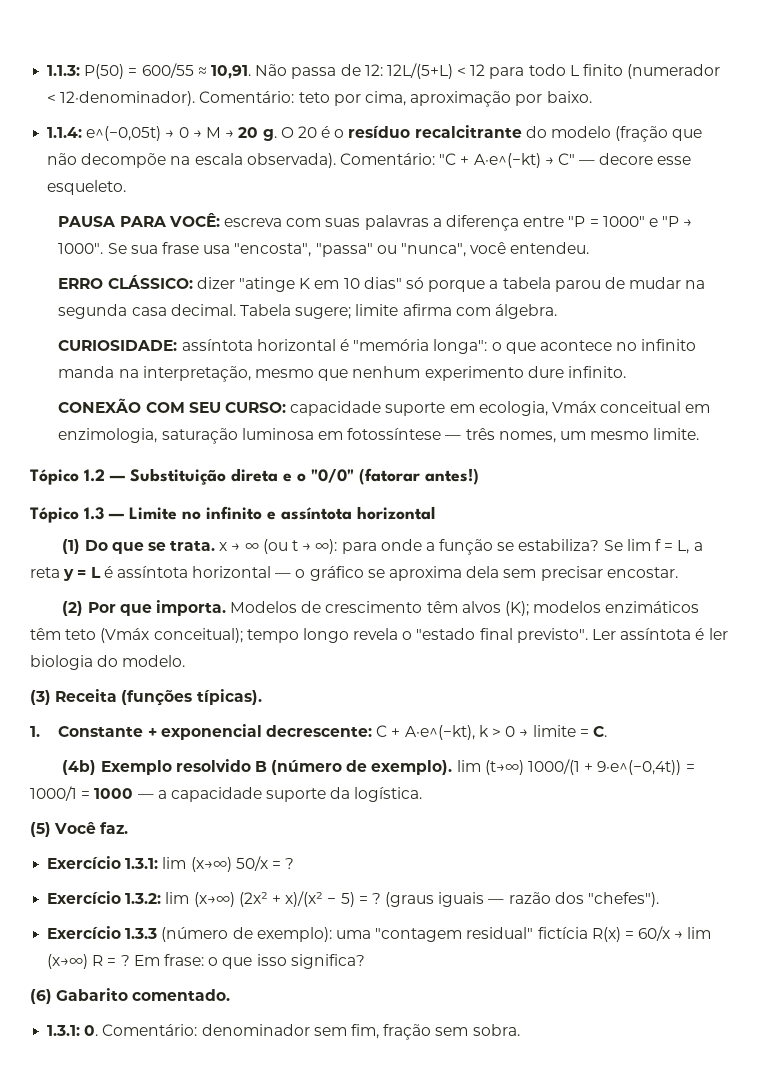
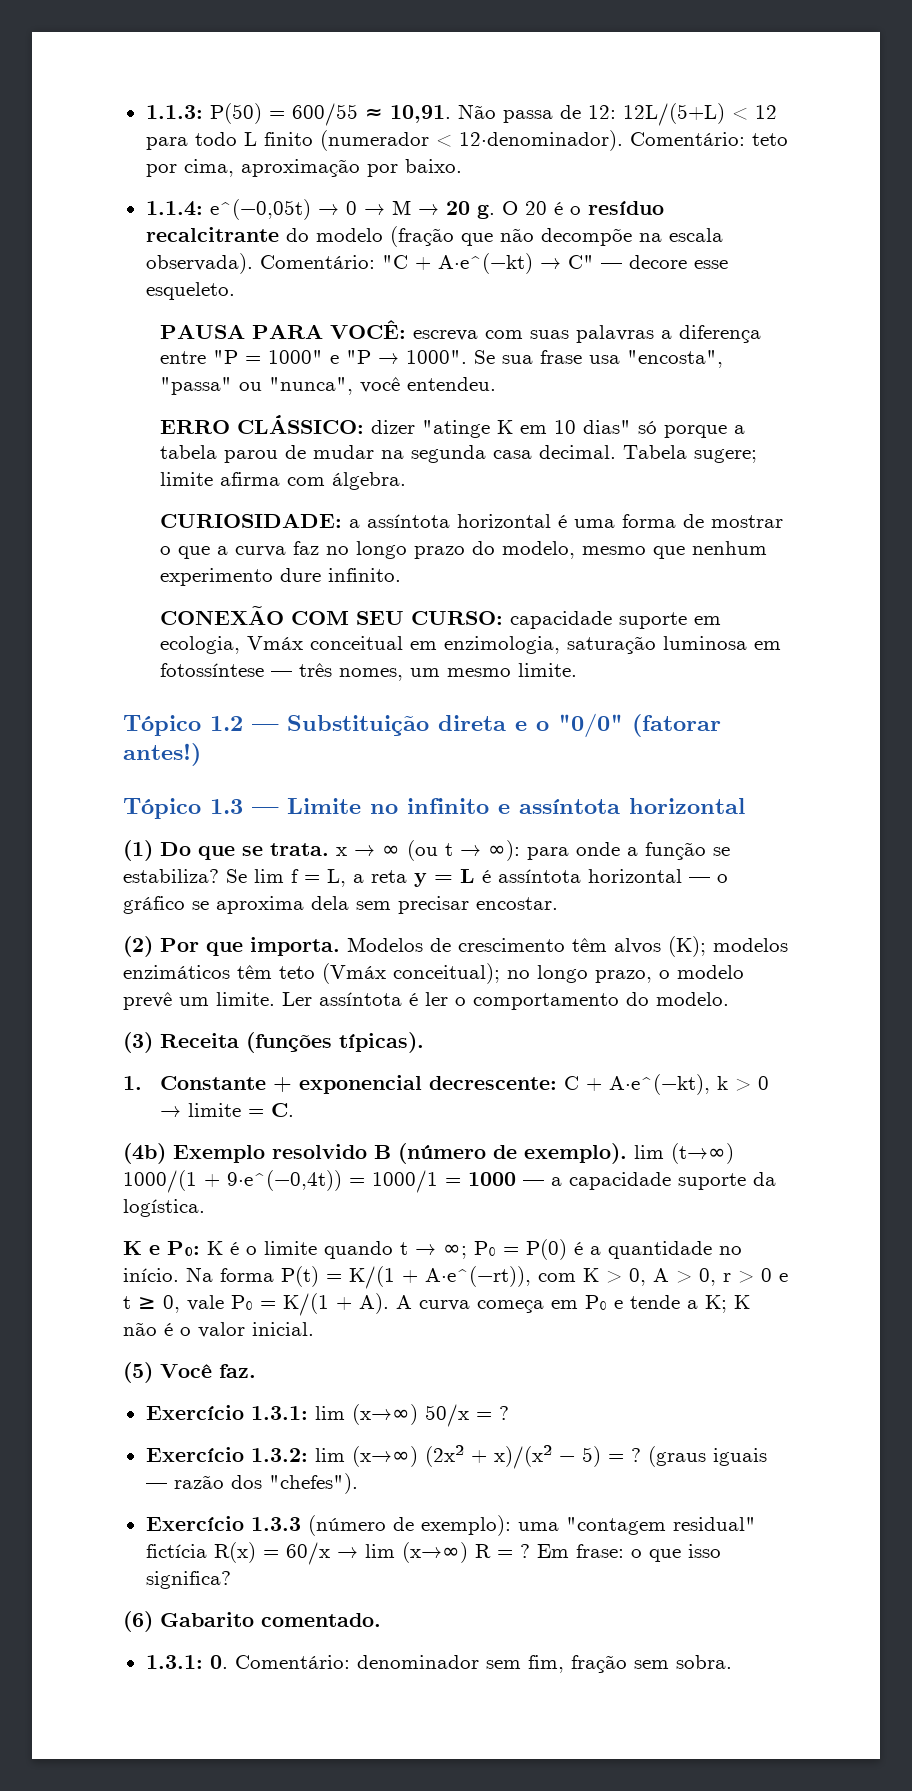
- CURIOSIDADE: assíntota horizontal é "memória longa": o que acontece no infinito manda na interpretação, mesmo que nenhum experimento dure infinito.
+ CURIOSIDADE: a assíntota horizontal é uma forma de mostrar o que a curva faz no longo prazo do modelo, mesmo que nenhum experimento dure infinito.
- Modelos de crescimento têm alvos (K); modelos enzimáticos têm teto (Vmáx conceitual); tempo longo revela o "estado final previsto".
+ Modelos de crescimento têm alvos (K); modelos enzimáticos têm teto (Vmáx conceitual); no longo prazo, o modelo prevê um limite.
- Ler assíntota é ler biologia do modelo.
+ Ler assíntota é ler o comportamento do modelo.
+ K e P₀: K é o limite quando t → ∞; P₀ = P(0) é a quantidade no início. Na forma P(t) = K/(1 + A·e^(−rt)), com K > 0, A > 0, r > 0 e t ≥ 0, vale P₀ = K/(1 + A). A curva começa em P₀ e tende a K; K não é o valor inicial.

